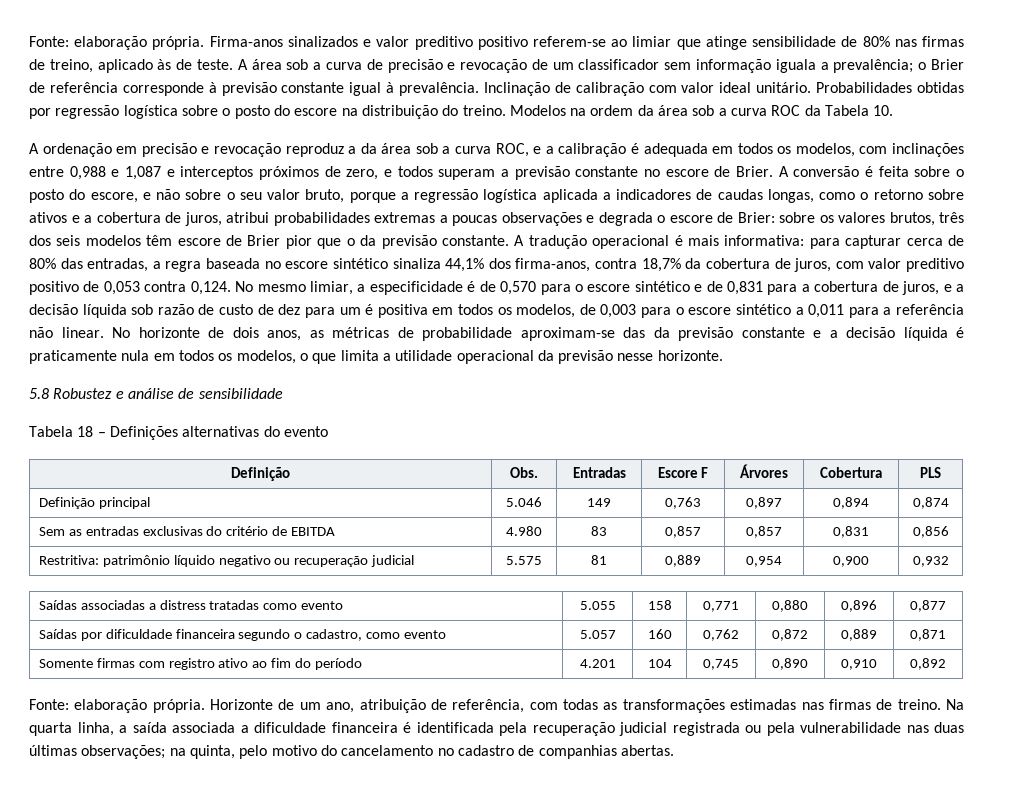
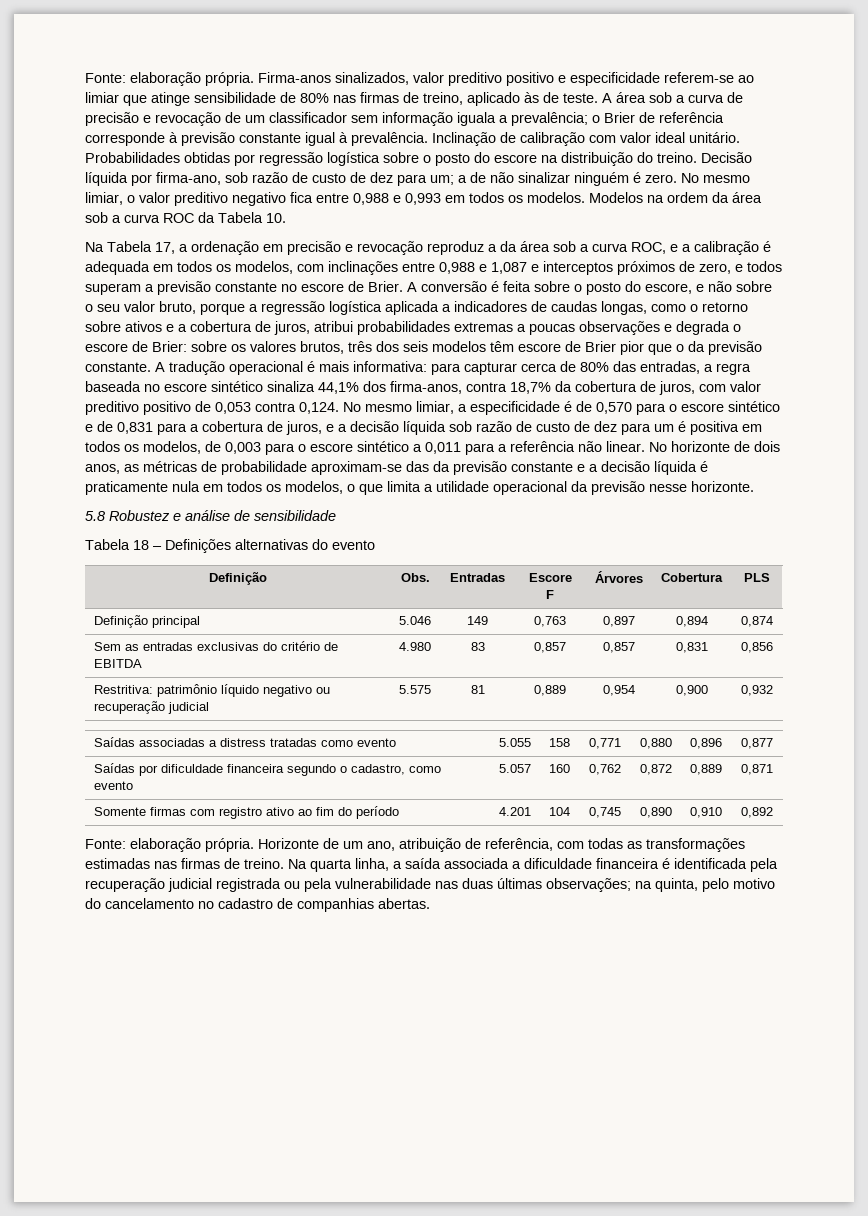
- Firma-anos sinalizados e valor preditivo positivo referem-se ao limiar que atinge sensibilidade de 80% nas firmas de treino, aplicado às de teste.
+ Firma-anos sinalizados, valor preditivo positivo e especificidade referem-se ao limiar que atinge sensibilidade de 80% nas firmas de treino, aplicado às de teste.
+ Decisão líquida por firma-ano, sob razão de custo de dez para um; a de não sinalizar ninguém é zero. No mesmo limiar, o valor preditivo negativo fica entre 0,988 e 0,993 em todos os modelos.
- A ordenação em precisão e revocação reproduz a da área sob a curva ROC, e a calibração é adequada em todos os modelos, com inclinações entre 0,988 e 1,087 e interceptos próximos de zero, e todos superam a previsão constante no escore de Brier.
+ Na Tabela 17, a ordenação em precisão e revocação reproduz a da área sob a curva ROC, e a calibração é adequada em todos os modelos, com inclinações entre 0,988 e 1,087 e interceptos próximos de zero, e todos superam a previsão constante no escore de Brier.

